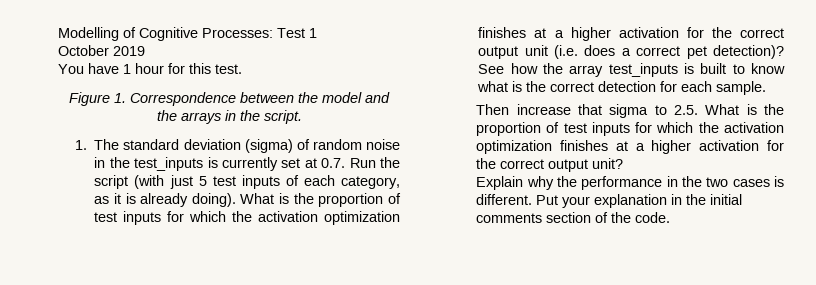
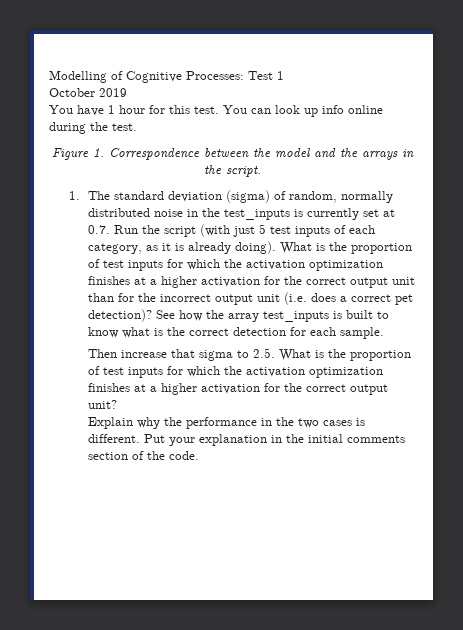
+ You can look up info online during the test.
- 1. The standard deviation (sigma) of random noise in the test_inputs is currently set at 0.7. Run the script (with just 5 test inputs of each category, as it is already doing).
+ 1. The standard deviation (sigma) of random, normally distributed noise in the test_inputs is currently set at 0.7. Run the script (with just 5 test inputs of each category, as it is already doing).
- What is the proportion of test inputs for which the activation optimization finishes at a higher activation for the correct output unit (i.e. does a correct pet detection)?
+ What is the proportion of test inputs for which the activation optimization finishes at a higher activation for the correct output unit than for the incorrect output unit (i.e. does a correct pet detection)?

